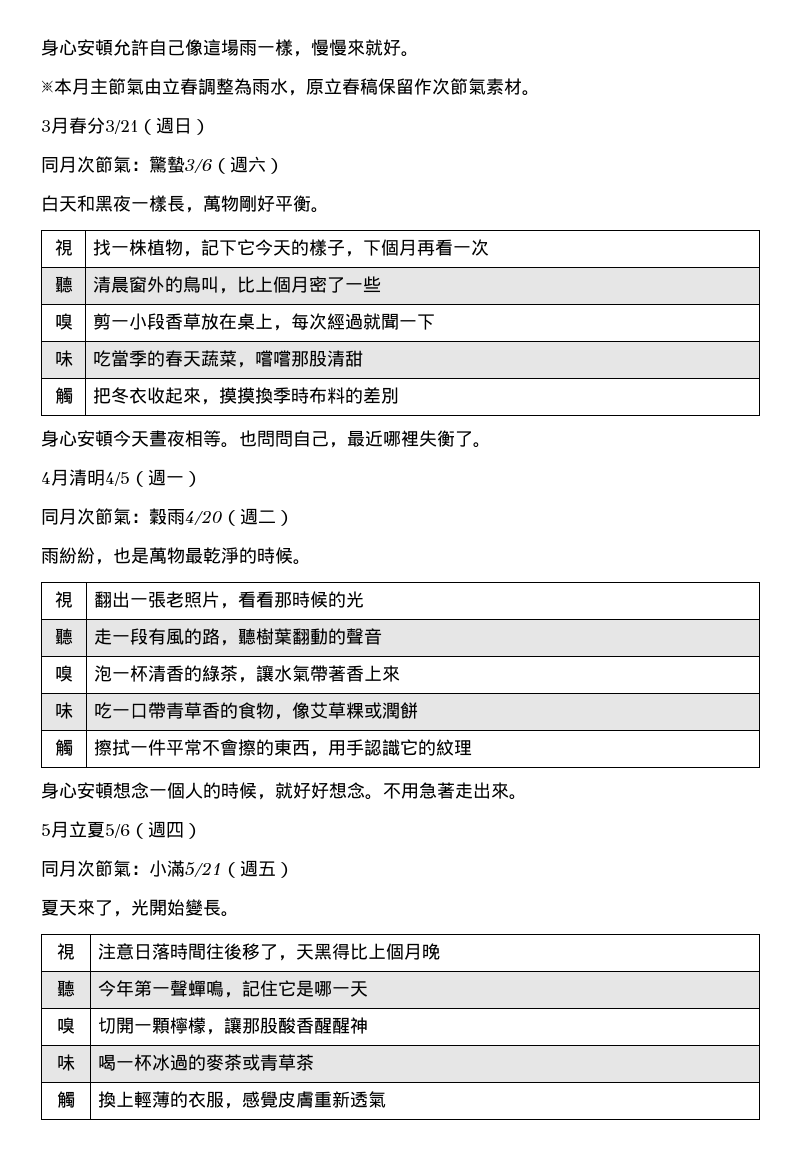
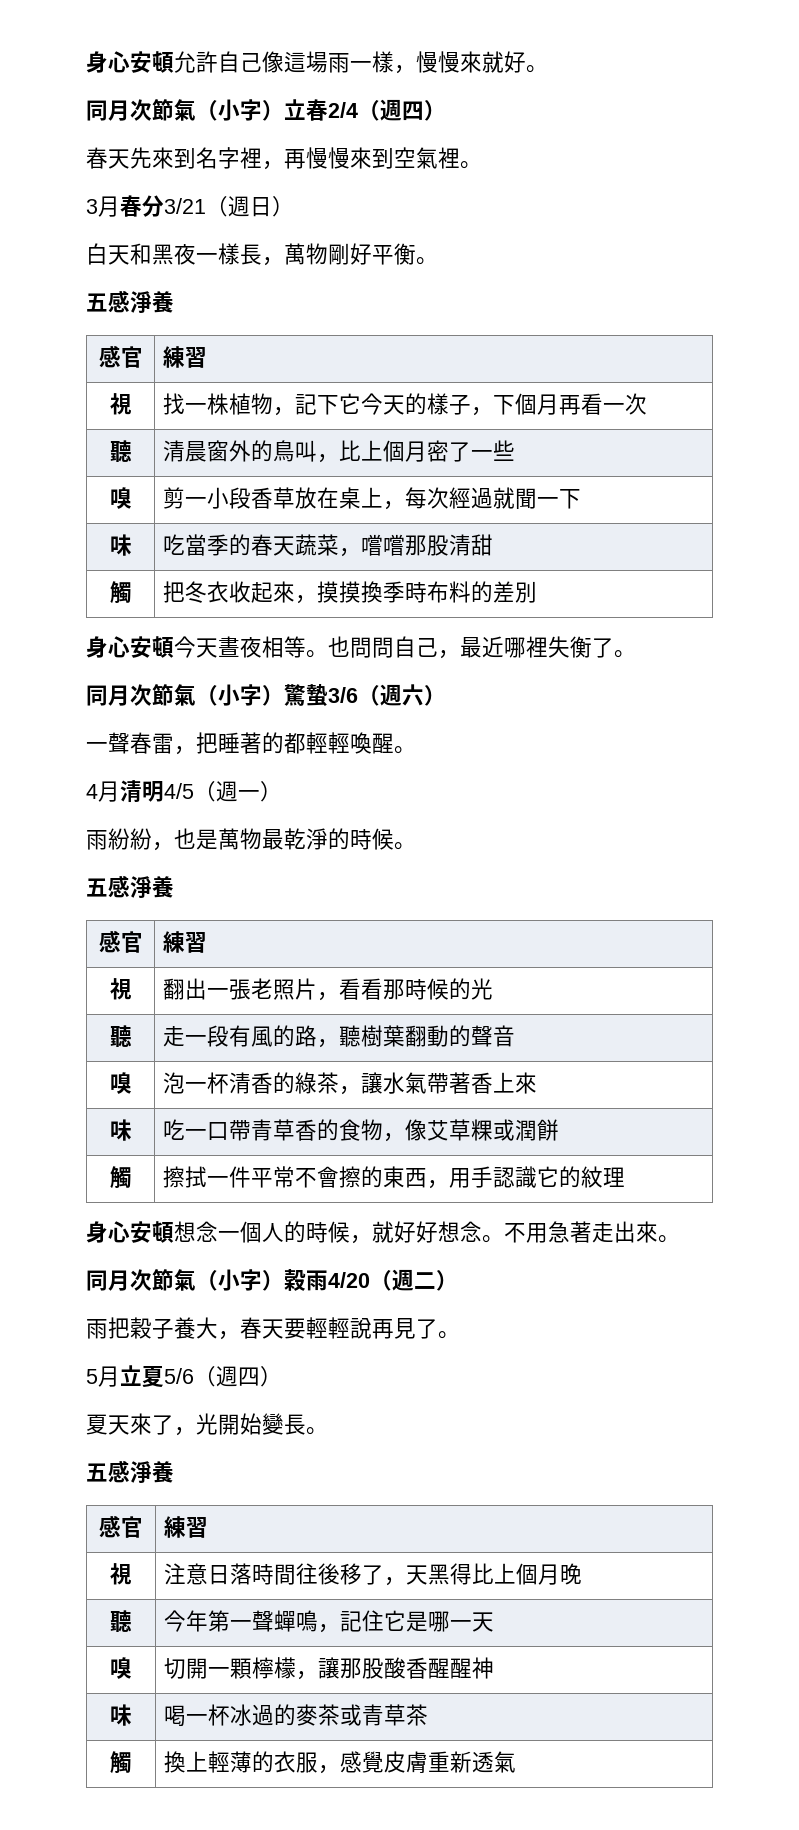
- ※本月主節氣由立春調整為雨水，原立春稿保留作次節氣素材。
+ 同月次節氣（小字）立春2/4（週四）
+ 春天先來到名字裡，再慢慢來到空氣裡。
- 同月次節氣：驚蟄3/6（週六）
  白天和黑夜一樣長，萬物剛好平衡。
+ 五感淨養
+ 感官 | 練習
+ 同月次節氣（小字）驚蟄3/6（週六）
+ 一聲春雷，把睡著的都輕輕喚醒。
- 同月次節氣：穀雨4/20（週二）
  雨紛紛，也是萬物最乾淨的時候。
+ 五感淨養
+ 感官 | 練習
+ 同月次節氣（小字）穀雨4/20（週二）
+ 雨把穀子養大，春天要輕輕說再見了。
- 同月次節氣：小滿5/21（週五）
  夏天來了，光開始變長。
+ 五感淨養
+ 感官 | 練習

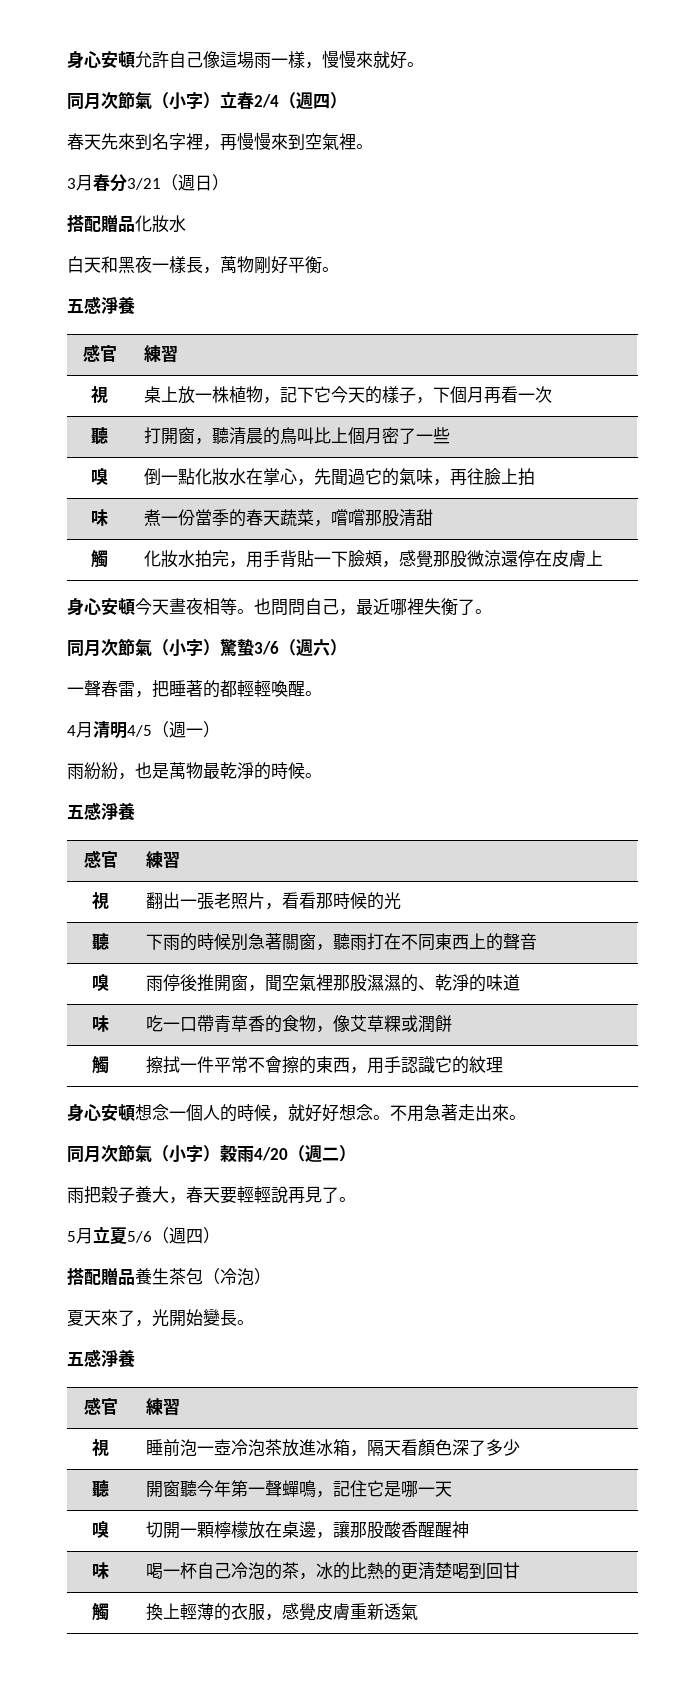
+ 搭配贈品化妝水
- 視 | 找一株植物，記下它今天的樣子，下個月再看一次
+ 視 | 桌上放一株植物，記下它今天的樣子，下個月再看一次
- 聽 | 清晨窗外的鳥叫，比上個月密了一些
+ 聽 | 打開窗，聽清晨的鳥叫比上個月密了一些
- 嗅 | 剪一小段香草放在桌上，每次經過就聞一下
- 味 | 吃當季的春天蔬菜，嚐嚐那股清甜
+ 嗅 | 倒一點化妝水在掌心，先聞過它的氣味，再往臉上拍
+ 味 | 煮一份當季的春天蔬菜，嚐嚐那股清甜
- 觸 | 把冬衣收起來，摸摸換季時布料的差別
+ 觸 | 化妝水拍完，用手背貼一下臉頰，感覺那股微涼還停在皮膚上
- 聽 | 走一段有風的路，聽樹葉翻動的聲音
- 嗅 | 泡一杯清香的綠茶，讓水氣帶著香上來
+ 聽 | 下雨的時候別急著關窗，聽雨打在不同東西上的聲音
+ 嗅 | 雨停後推開窗，聞空氣裡那股濕濕的、乾淨的味道
+ 搭配贈品養生茶包（冷泡）
- 視 | 注意日落時間往後移了，天黑得比上個月晚
- 聽 | 今年第一聲蟬鳴，記住它是哪一天
+ 視 | 睡前泡一壺冷泡茶放進冰箱，隔天看顏色深了多少
+ 聽 | 開窗聽今年第一聲蟬鳴，記住它是哪一天
- 嗅 | 切開一顆檸檬，讓那股酸香醒醒神
+ 嗅 | 切開一顆檸檬放在桌邊，讓那股酸香醒醒神
- 味 | 喝一杯冰過的麥茶或青草茶
+ 味 | 喝一杯自己冷泡的茶，冰的比熱的更清楚喝到回甘

